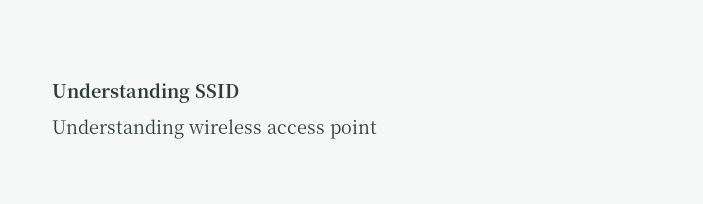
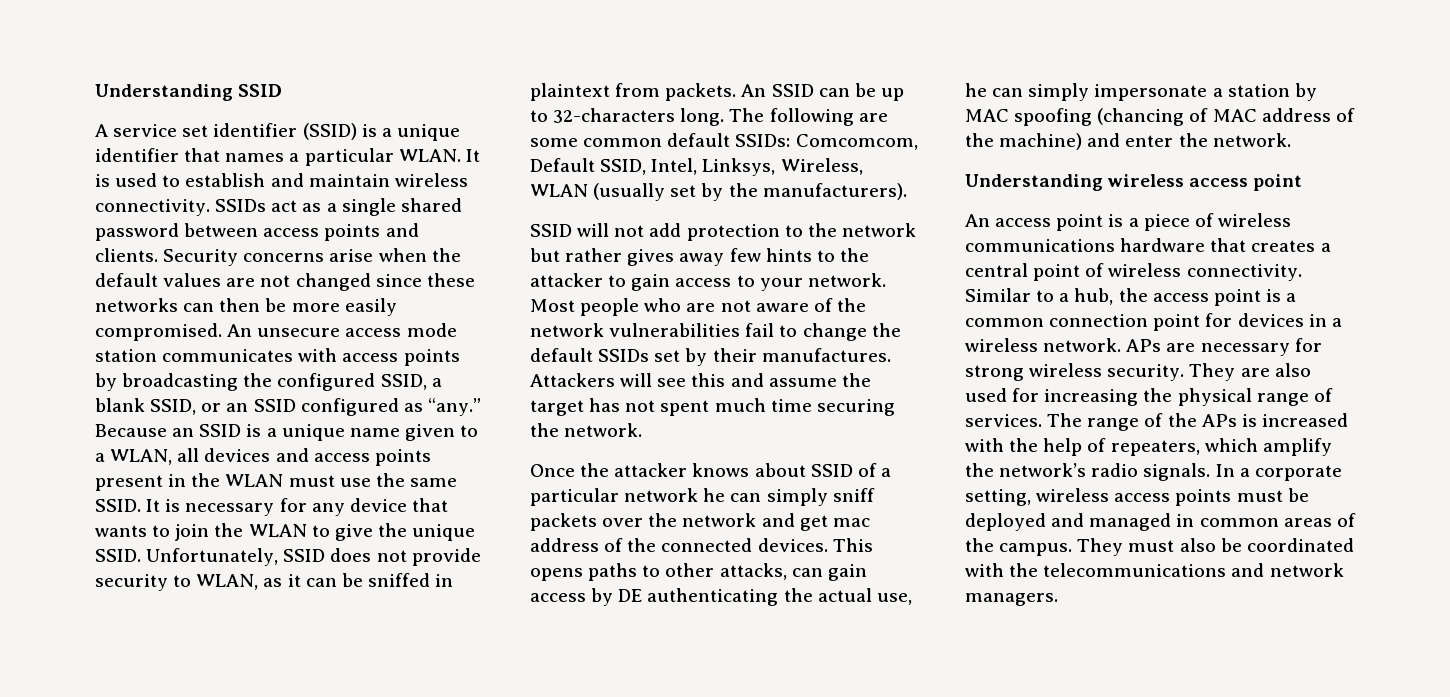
+ A service set identifier (SSID) is a unique identifier that names a particular WLAN. It is used to establish and maintain wireless connectivity. SSIDs act as a single shared password between access points and clients. Security concerns arise when the default values are not changed since these networks can then be more easily compromised. An unsecure access mode station communicates with access points by broadcasting the configured SSID, a blank SSID, or an SSID configured as “any.” Because an SSID is a unique name given to a WLAN, all devices and access points present in the WLAN must use the same SSID. It is necessary for any device that wants to join the WLAN to give the unique SSID. Unfortunately, SSID does not provide security to WLAN, as it can be sniffed in plaintext from packets. An SSID can be up to 32-characters long. The following are some common default SSIDs: Comcomcom, Default SSID, Intel, Linksys, Wireless, WLAN (usually set by the manufacturers).
+ SSID will not add protection to the network but rather gives away few hints to the attacker to gain access to your network. Most people who are not aware of the network vulnerabilities fail to change the default SSIDs set by their manufactures. Attackers will see this and assume the target has not spent much time securing the network.
+ Once the attacker knows about SSID of a particular network he can simply sniff packets over the network and get mac address of the connected devices. This opens paths to other attacks, can gain access by DE authenticating the actual use, he can simply impersonate a station by MAC spoofing (chancing of MAC address of the machine) and enter the network.
  Understanding wireless access point
+ An access point is a piece of wireless communications hardware that creates a central point of wireless connectivity. Similar to a hub, the access point is a common connection point for devices in a wireless network. APs are necessary for strong wireless security. They are also used for increasing the physical range of services. The range of the APs is increased with the help of repeaters, which amplify the network’s radio signals. In a corporate setting, wireless access points must be deployed and managed in common areas of the campus. They must also be coordinated with the telecommunications and network managers.

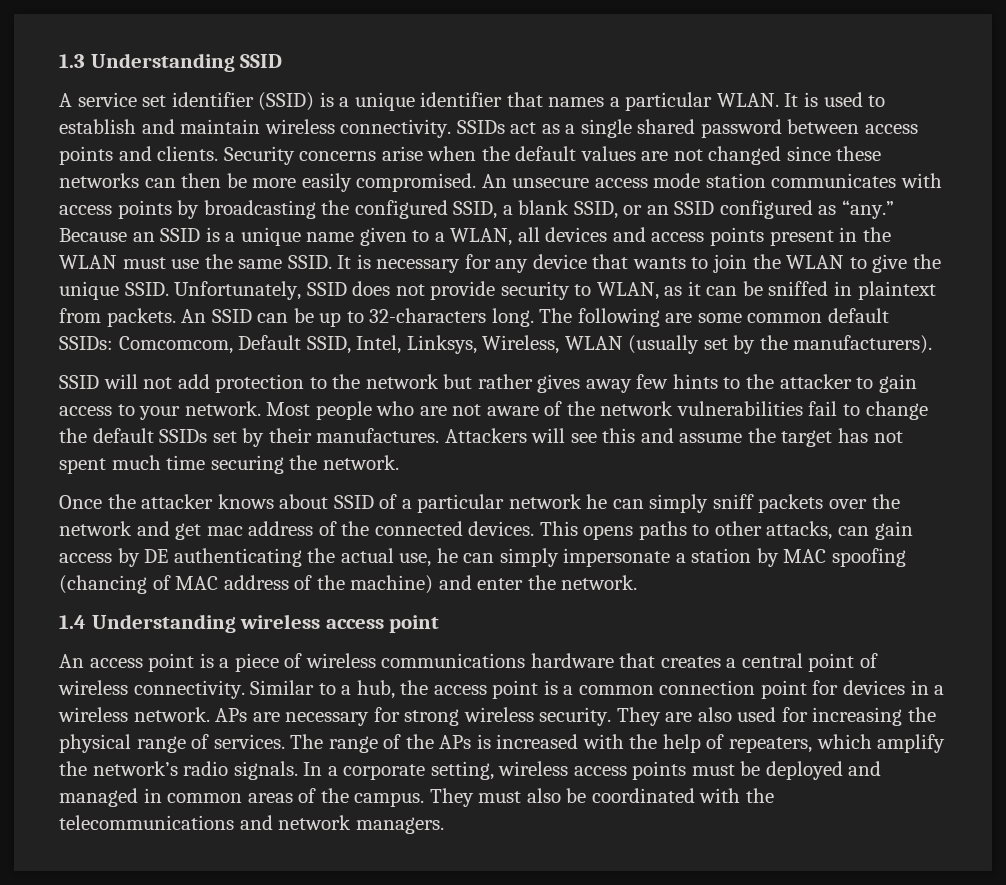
- Understanding SSID
+ 1.3 Understanding SSID
- Understanding wireless access point
+ 1.4 Understanding wireless access point

